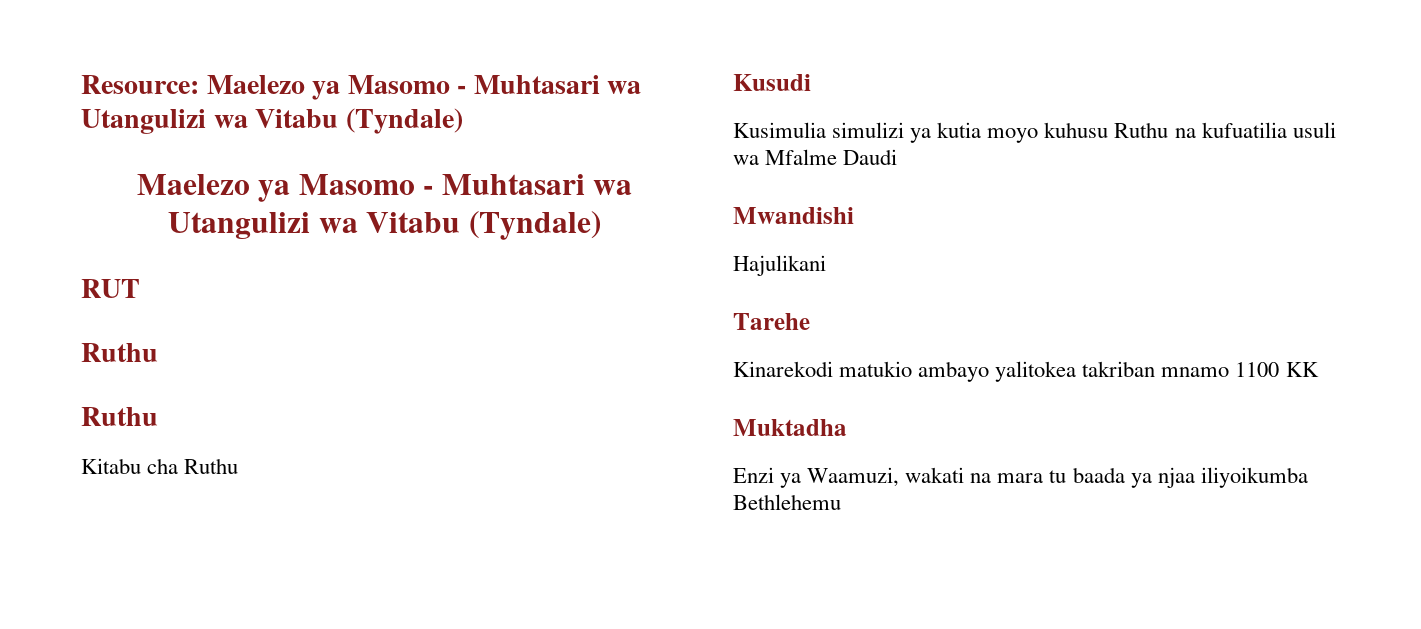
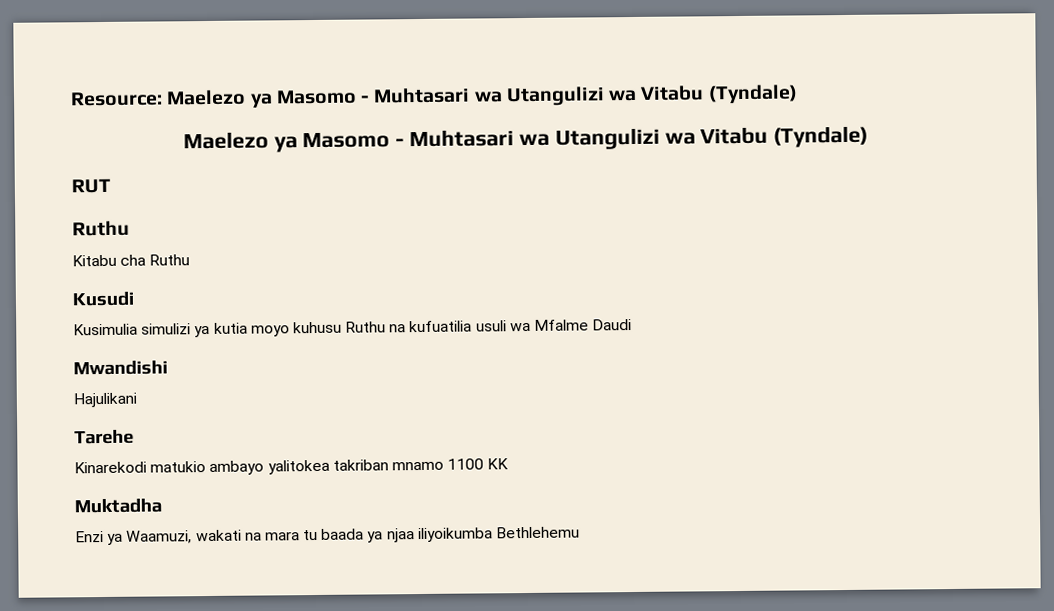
  RUT
- Ruthu

